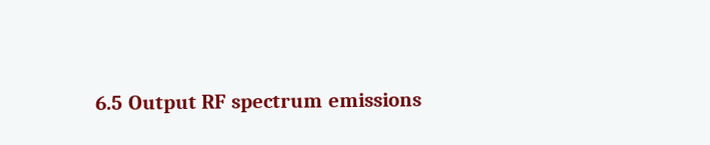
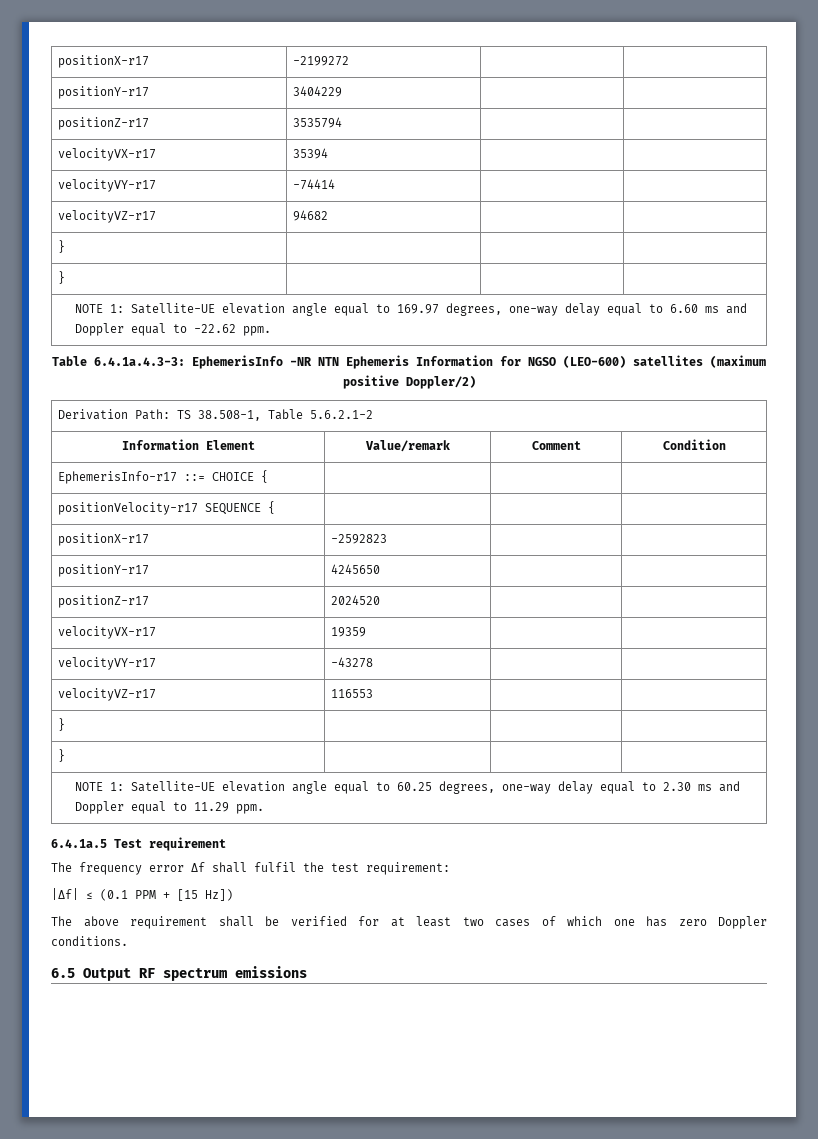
+ positionX-r17 | -2199272 | |
+ positionY-r17 | 3404229 | |
+ positionZ-r17 | 3535794 | |
+ velocityVX-r17 | 35394 | |
+ velocityVY-r17 | -74414 | |
+ velocityVZ-r17 | 94682 | |
+ } | | |
+ } | | |
+ NOTE 1: Satellite-UE elevation angle equal to 169.97 degrees, one-way delay equal to 6.60 ms and Doppler equal to -22.62 ppm.
+ Table 6.4.1a.4.3-3: EphemerisInfo -NR NTN Ephemeris Information for NGSO (LEO-600) satellites (maximum positive Doppler/2)
+ Derivation Path: TS 38.508-1, Table 5.6.2.1-2
+ Information Element | Value/remark | Comment | Condition
+ EphemerisInfo-r17 ::= CHOICE { | | |
+ positionVelocity-r17 SEQUENCE { | | |
+ positionX-r17 | -2592823 | |
+ positionY-r17 | 4245650 | |
+ positionZ-r17 | 2024520 | |
+ velocityVX-r17 | 19359 | |
+ velocityVY-r17 | -43278 | |
+ velocityVZ-r17 | 116553 | |
+ } | | |
+ } | | |
+ NOTE 1: Satellite-UE elevation angle equal to 60.25 degrees, one-way delay equal to 2.30 ms and Doppler equal to 11.29 ppm.
+ 6.4.1a.5 Test requirement
+ The frequency error Δf shall fulfil the test requirement:
+ |Δf| ≤ (0.1 PPM + [15 Hz])
+ The above requirement shall be verified for at least two cases of which one has zero Doppler conditions.

